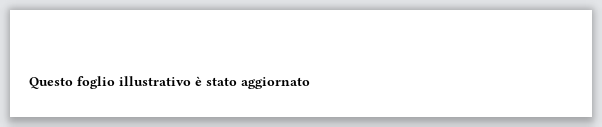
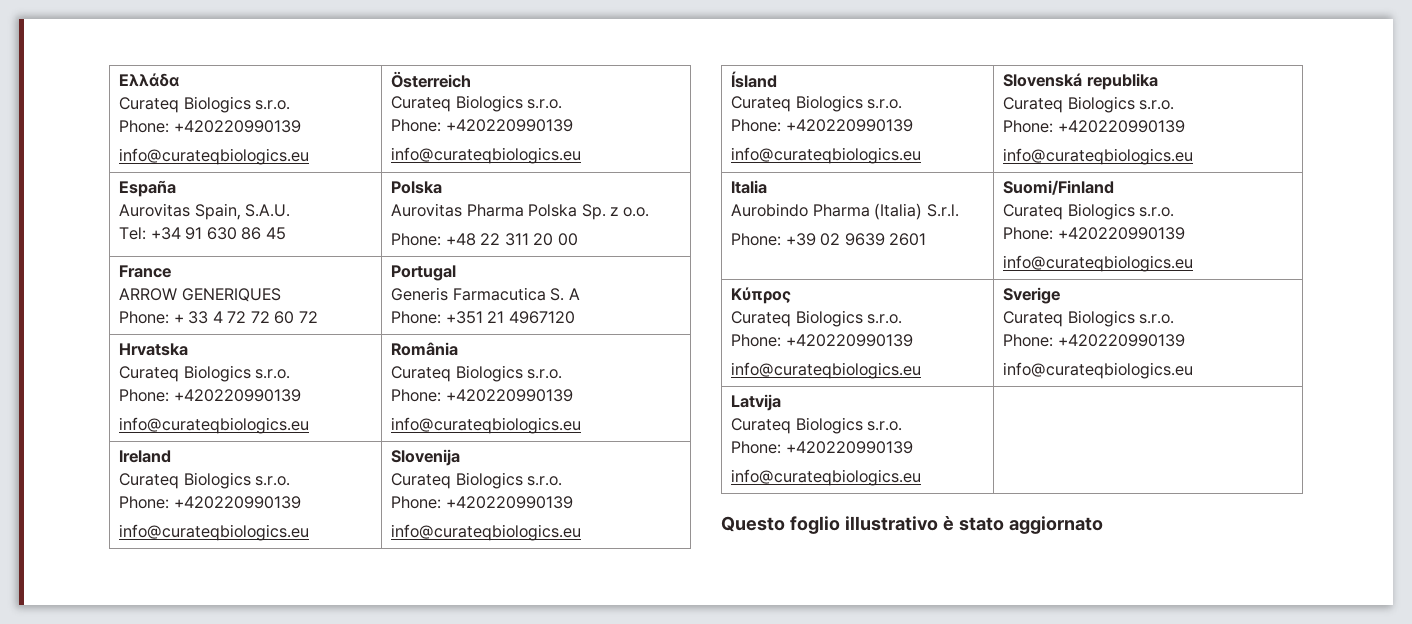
+ Ελλάδα
+ Curateq Biologics s.r.o.
+ Phone: +420220990139
+ info@curateqbiologics.eu | Österreich
+ Curateq Biologics s.r.o.
+ Phone: +420220990139
+ info@curateqbiologics.eu
+ España
+ Aurovitas Spain, S.A.U.
+ Tel: +34 91 630 86 45 | Polska
+ Aurovitas Pharma Polska Sp. z o.o.
+ Phone: +48 22 311 20 00
+ France
+ ARROW GENERIQUES
+ Phone: + 33 4 72 72 60 72 | Portugal
+ Generis Farmacutica S. A
+ Phone: +351 21 4967120
+ Hrvatska
+ Curateq Biologics s.r.o.
+ Phone: +420220990139
+ info@curateqbiologics.eu | România
+ Curateq Biologics s.r.o.
+ Phone: +420220990139
+ info@curateqbiologics.eu
+ Ireland
+ Curateq Biologics s.r.o.
+ Phone: +420220990139
+ info@curateqbiologics.eu | Slovenija
+ Curateq Biologics s.r.o.
+ Phone: +420220990139
+ info@curateqbiologics.eu
+ Ísland
+ Curateq Biologics s.r.o.
+ Phone: +420220990139
+ info@curateqbiologics.eu | Slovenská republika
+ Curateq Biologics s.r.o.
+ Phone: +420220990139
+ info@curateqbiologics.eu
+ Italia
+ Aurobindo Pharma (Italia) S.r.l.
+ Phone: +39 02 9639 2601 | Suomi/Finland
+ Curateq Biologics s.r.o.
+ Phone: +420220990139
+ info@curateqbiologics.eu
+ Κύπρος
+ Curateq Biologics s.r.o.
+ Phone: +420220990139
+ info@curateqbiologics.eu | Sverige
+ Curateq Biologics s.r.o.
+ Phone: +420220990139
+ info@curateqbiologics.eu
+ Latvija
+ Curateq Biologics s.r.o.
+ Phone: +420220990139
+ info@curateqbiologics.eu |

